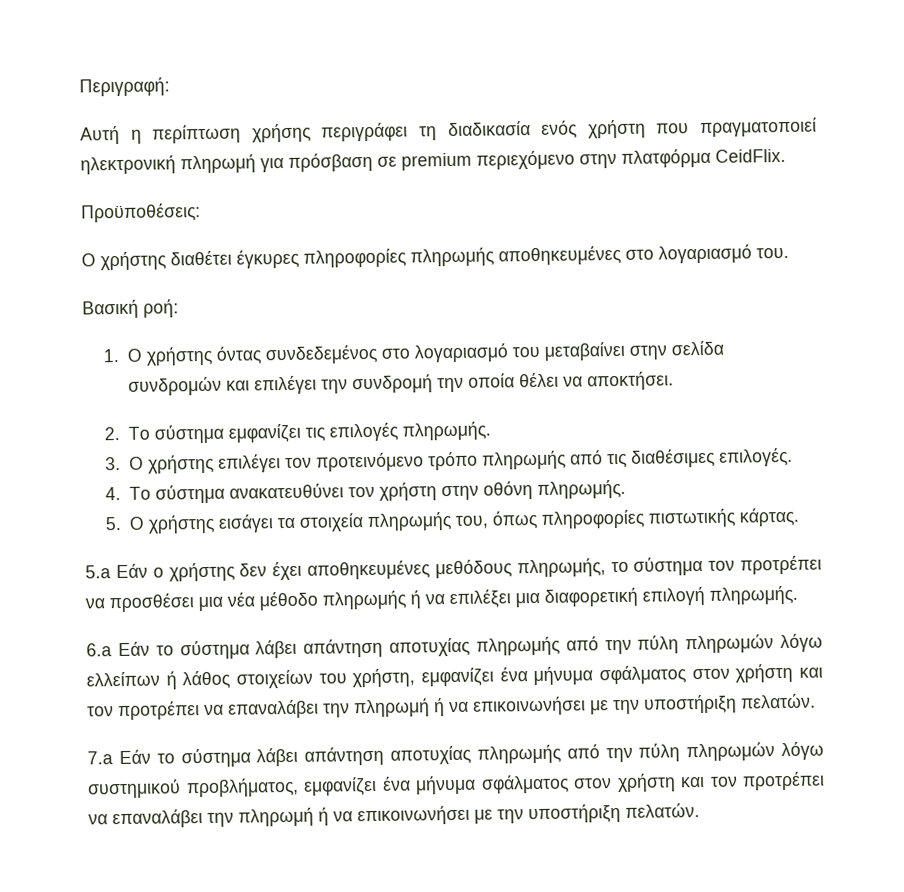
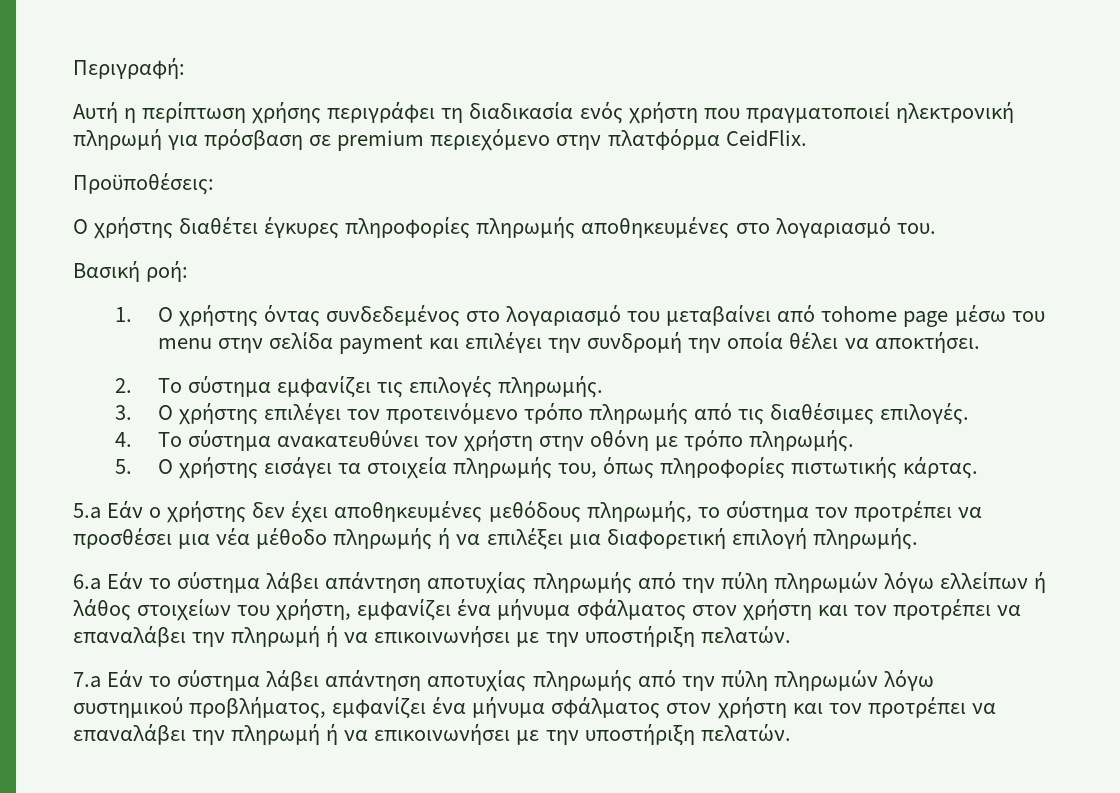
- 1. Ο χρήστης όντας συνδεδεμένος στο λογαριασμό του μεταβαίνει στην σελίδα συνδρομών και επιλέγει την συνδρομή την οποία θέλει να αποκτήσει.
+ 1. Ο χρήστης όντας συνδεδεμένος στο λογαριασμό του μεταβαίνει από τοhome page μέσω του menu στην σελίδα payment και επιλέγει την συνδρομή την οποία θέλει να αποκτήσει.
- 4. Το σύστημα ανακατευθύνει τον χρήστη στην οθόνη πληρωμής.
+ 4. Το σύστημα ανακατευθύνει τον χρήστη στην οθόνη με τρόπο πληρωμής.

